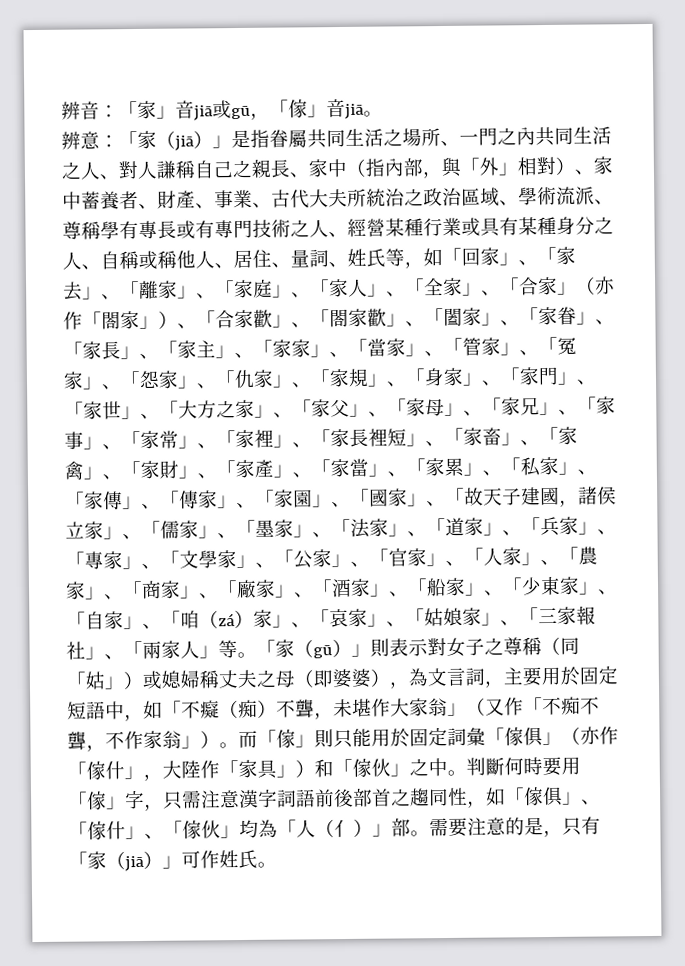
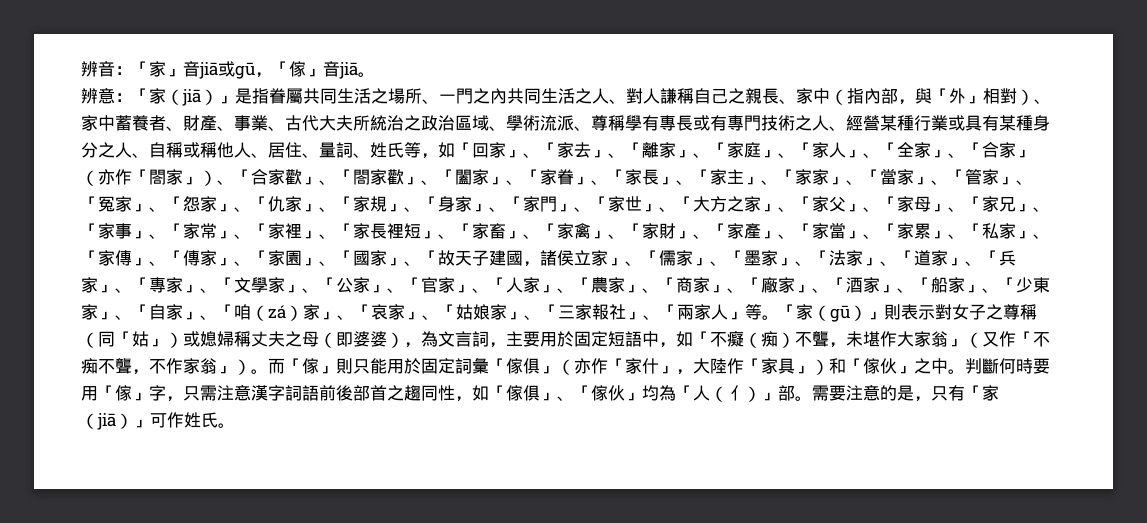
- 而「傢」則只能用於固定詞彙「傢俱」（亦作「傢什」，大陸作「家具」）和「傢伙」之中。
+ 而「傢」則只能用於固定詞彙「傢俱」（亦作「家什」，大陸作「家具」）和「傢伙」之中。
- 判斷何時要用「傢」字，只需注意漢字詞語前後部首之趨同性，如「傢俱」、「傢什」、「傢伙」均為「人（亻）」部。
+ 判斷何時要用「傢」字，只需注意漢字詞語前後部首之趨同性，如「傢俱」、「傢伙」均為「人（亻）」部。

